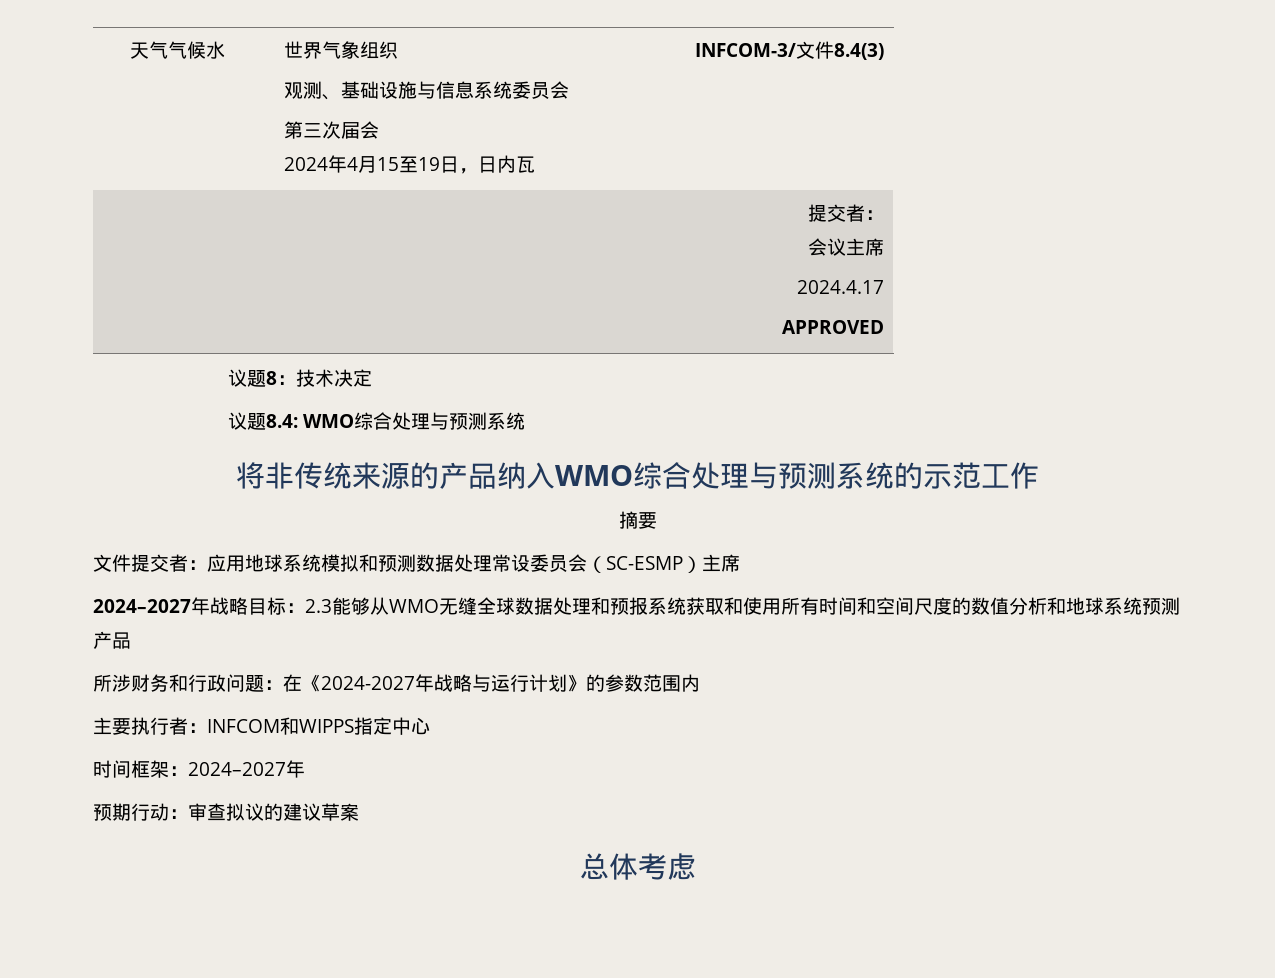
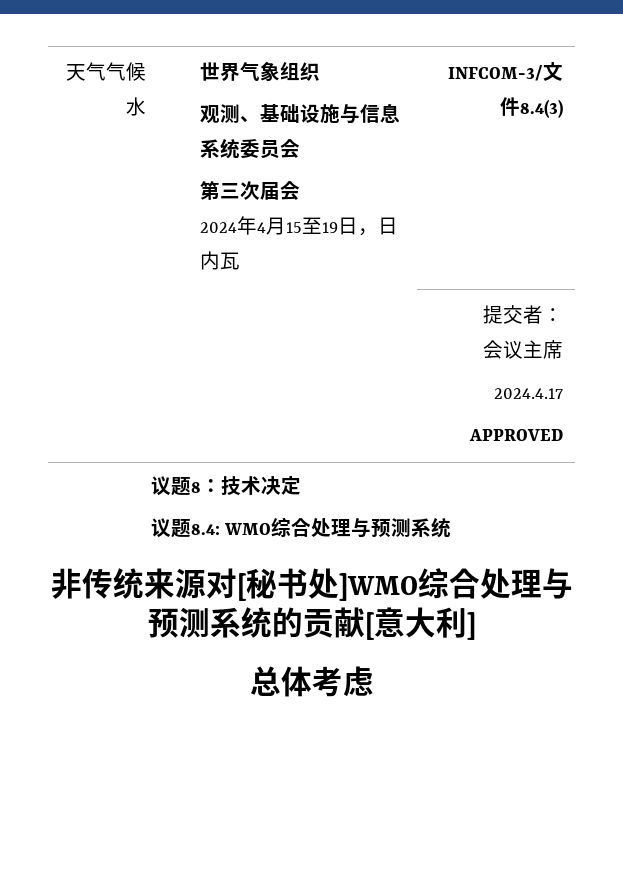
- 将非传统来源的产品纳入WMO综合处理与预测系统的示范工作
- 摘要
- 文件提交者：应用地球系统模拟和预测数据处理常设委员会（SC-ESMP）主席
- 2024–2027年战略目标：2.3能够从WMO无缝全球数据处理和预报系统获取和使用所有时间和空间尺度的数值分析和地球系统预测产品
- 所涉财务和行政问题：在《2024-2027年战略与运行计划》的参数范围内
- 主要执行者：INFCOM和WIPPS指定中心
- 时间框架：2024–2027年
- 预期行动：审查拟议的建议草案
+ 非传统来源对[秘书处]WMO综合处理与预测系统的贡献[意大利]

